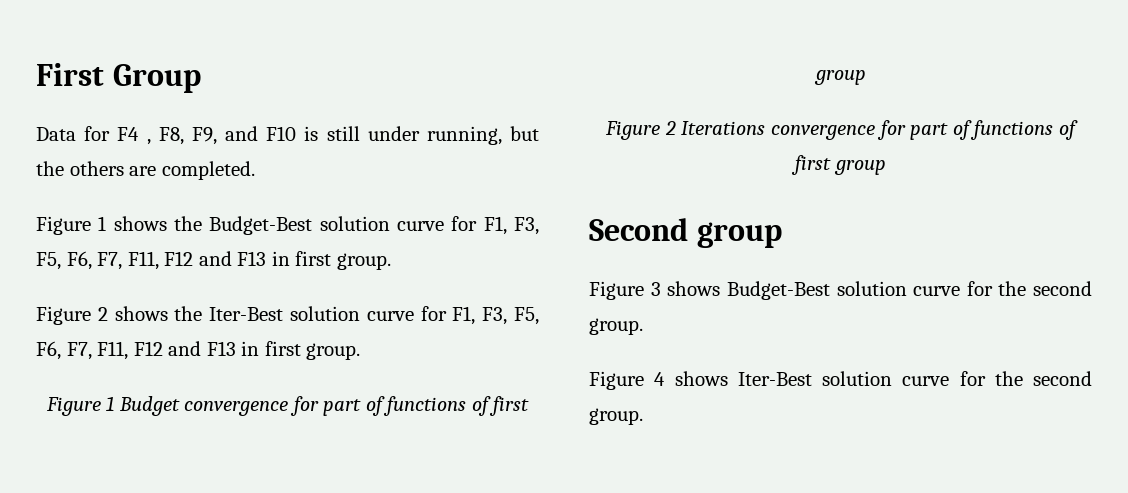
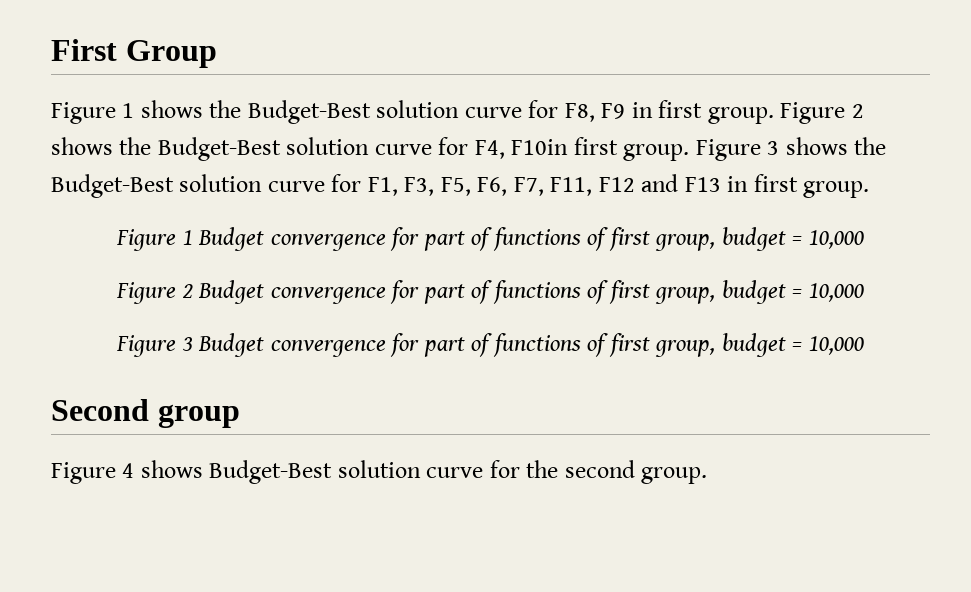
- Data for F4 , F8, F9, and F10 is still under running, but the others are completed.
- Figure 1 shows the Budget-Best solution curve for F1, F3, F5, F6, F7, F11, F12 and F13 in first group.
- Figure 2 shows the Iter-Best solution curve for F1, F3, F5, F6, F7, F11, F12 and F13 in first group.
+ Figure 1 shows the Budget-Best solution curve for F8, F9 in first group. Figure 2 shows the Budget-Best solution curve for F4, F10in first group. Figure 3 shows the Budget-Best solution curve for F1, F3, F5, F6, F7, F11, F12 and F13 in first group.
- Figure 1 Budget convergence for part of functions of first group
- Figure 2 Iterations convergence for part of functions of first group
+ Figure 1 Budget convergence for part of functions of first group, budget = 10,000
+ Figure 2 Budget convergence for part of functions of first group, budget = 10,000
+ Figure 3 Budget convergence for part of functions of first group, budget = 10,000
- Figure 3 shows Budget-Best solution curve for the second group.
+ Figure 4 shows Budget-Best solution curve for the second group.
- Figure 4 shows Iter-Best solution curve for the second group.

